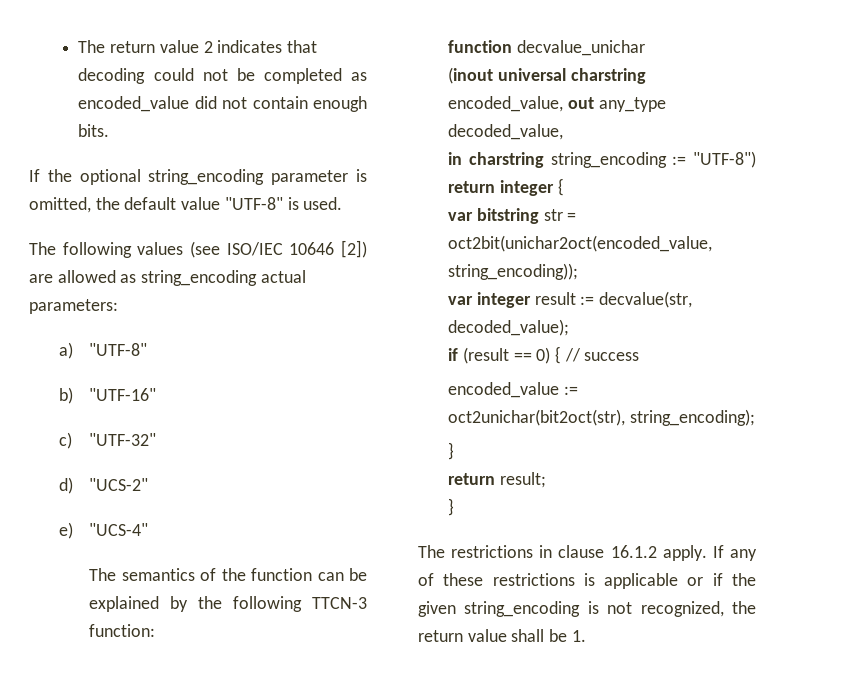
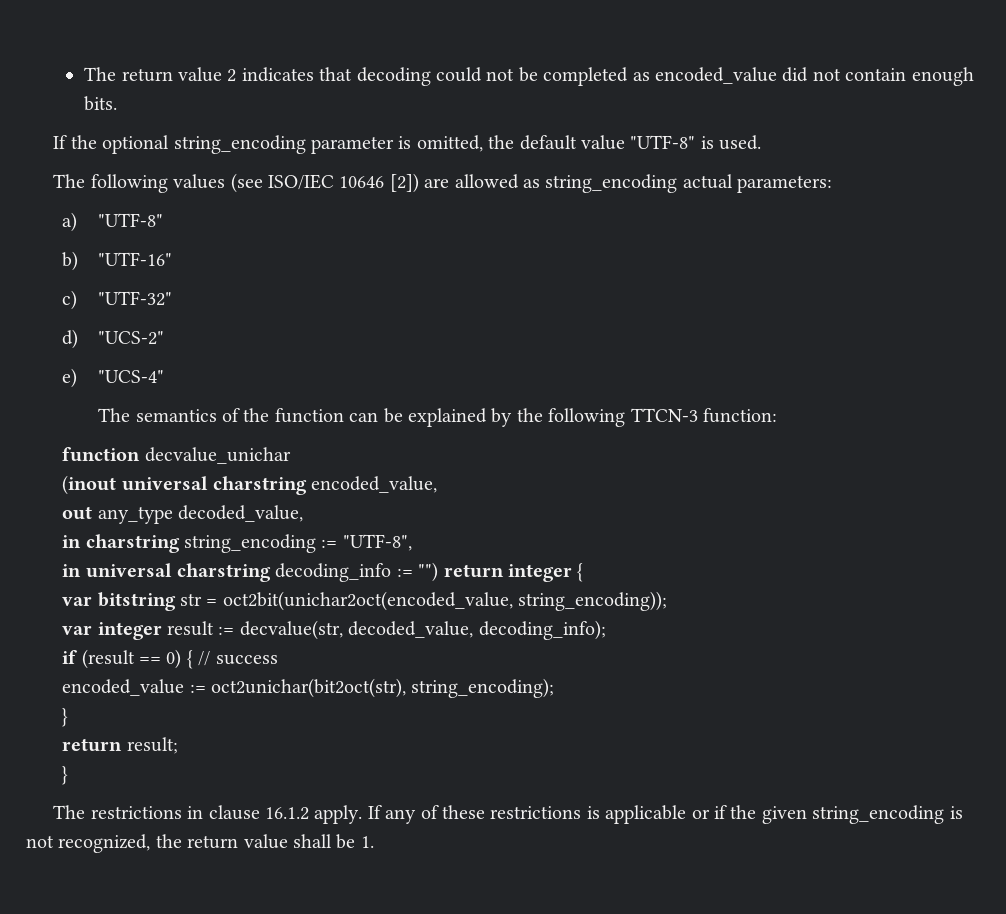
- (inout universal charstring encoded_value, out any_type decoded_value,
+ (inout universal charstring encoded_value,
+ out any_type decoded_value,
- in charstring string_encoding := "UTF-8") return integer {
+ in charstring string_encoding := "UTF-8",
+ in universal charstring decoding_info := "") return integer {
- var integer result := decvalue(str, decoded_value);
+ var integer result := decvalue(str, decoded_value, decoding_info);

